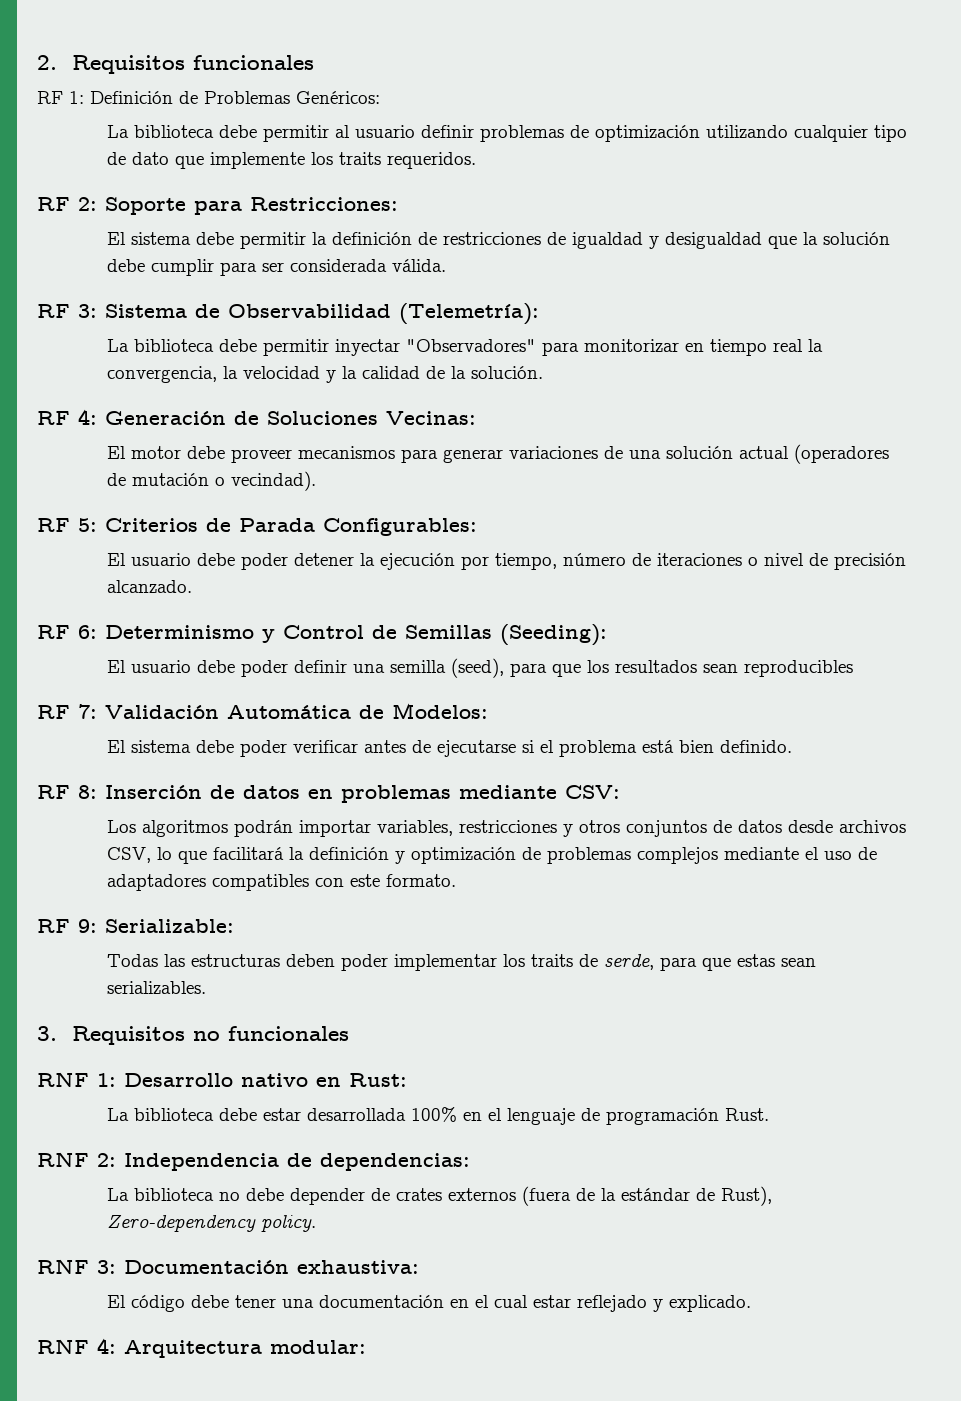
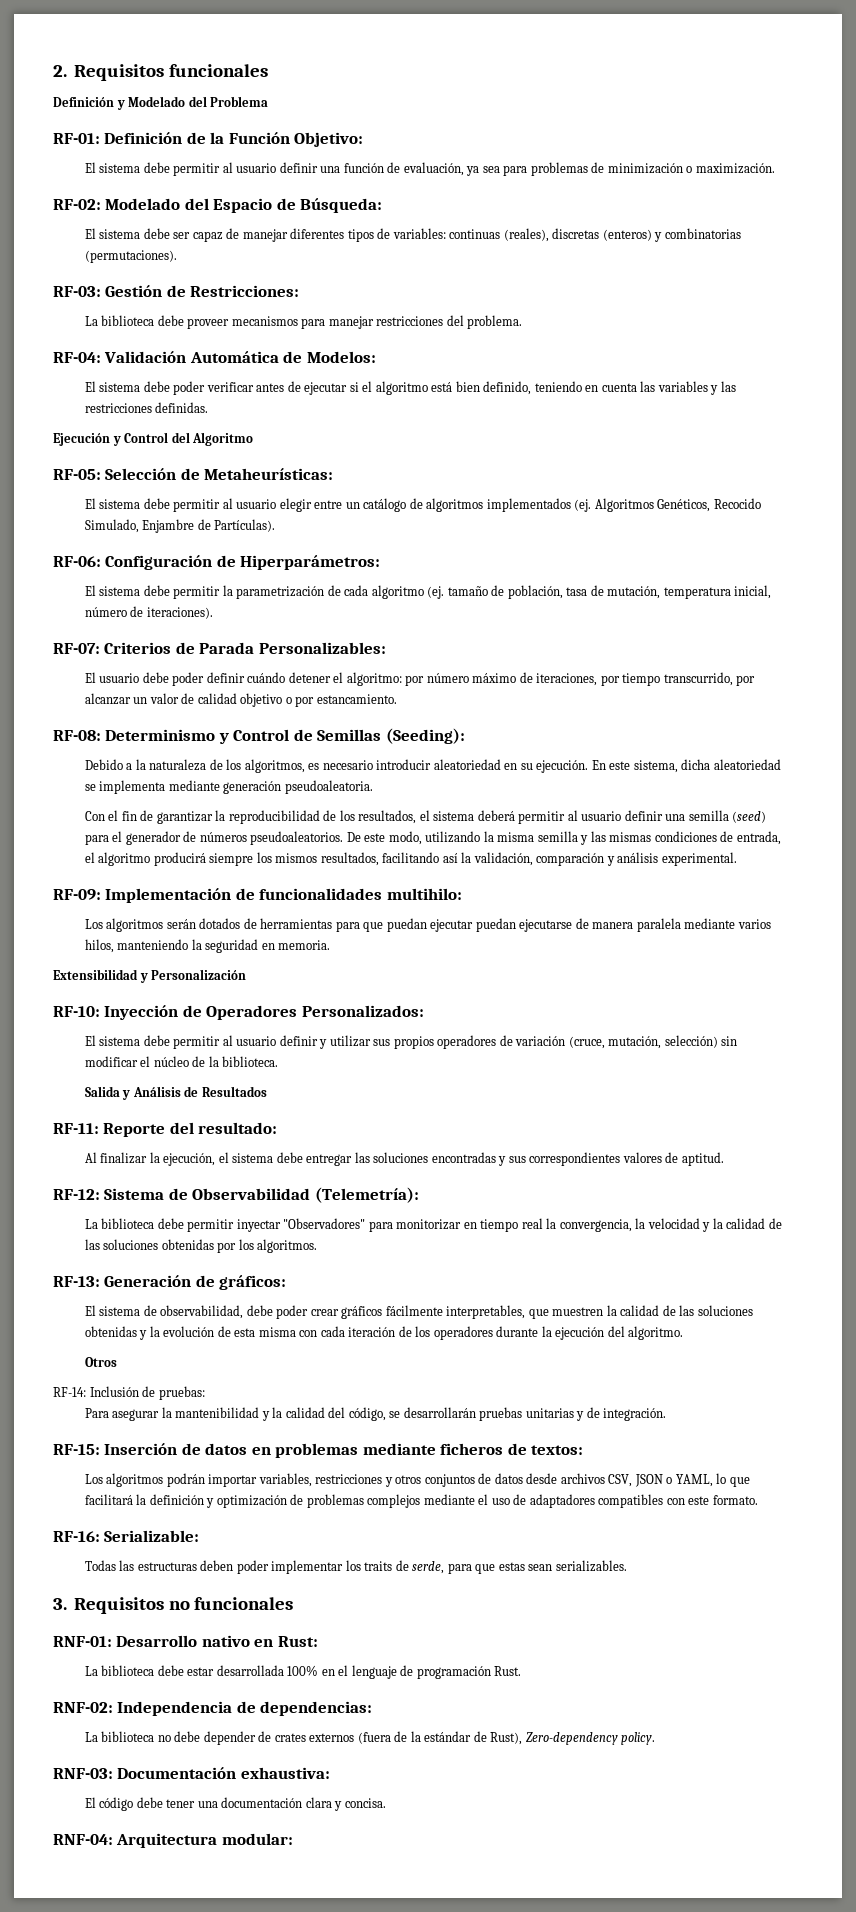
- RF 1: Definición de Problemas Genéricos:
- La biblioteca debe permitir al usuario definir problemas de optimización utilizando cualquier tipo de dato que implemente los traits requeridos.
- RF 2: Soporte para Restricciones:
+ Definición y Modelado del Problema
+ RF-01: Definición de la Función Objetivo:
+ El sistema debe permitir al usuario definir una función de evaluación, ya sea para problemas de minimización o maximización.
+ RF-02: Modelado del Espacio de Búsqueda:
+ El sistema debe ser capaz de manejar diferentes tipos de variables: continuas (reales), discretas (enteros) y combinatorias (permutaciones).
+ RF-03: Gestión de Restricciones:
+ La biblioteca debe proveer mecanismos para manejar restricciones del problema.
+ RF-04: Validación Automática de Modelos:
+ El sistema debe poder verificar antes de ejecutar si el algoritmo está bien definido, teniendo en cuenta las variables y las restricciones definidas.
+ Ejecución y Control del Algoritmo
+ RF-05: Selección de Metaheurísticas:
+ El sistema debe permitir al usuario elegir entre un catálogo de algoritmos implementados (ej. Algoritmos Genéticos, Recocido Simulado, Enjambre de Partículas).
+ RF-06: Configuración de Hiperparámetros:
- El sistema debe permitir la definición de restricciones de igualdad y desigualdad que la solución debe cumplir para ser considerada válida.
- RF 3: Sistema de Observabilidad (Telemetría):
+ El sistema debe permitir la parametrización de cada algoritmo (ej. tamaño de población, tasa de mutación, temperatura inicial, número de iteraciones).
+ RF-07: Criterios de Parada Personalizables:
+ El usuario debe poder definir cuándo detener el algoritmo: por número máximo de iteraciones, por tiempo transcurrido, por alcanzar un valor de calidad objetivo o por estancamiento.
+ RF-08: Determinismo y Control de Semillas (Seeding):
+ Debido a la naturaleza de los algoritmos, es necesario introducir aleatoriedad en su ejecución. En este sistema, dicha aleatoriedad se implementa mediante generación pseudoaleatoria.
+ Con el fin de garantizar la reproducibilidad de los resultados, el sistema deberá permitir al usuario definir una semilla (seed) para el generador de números pseudoaleatorios. De este modo, utilizando la misma semilla y las mismas condiciones de entrada, el algoritmo producirá siempre los mismos resultados, facilitando así la validación, comparación y análisis experimental.
+ RF-09: Implementación de funcionalidades multihilo:
+ Los algoritmos serán dotados de herramientas para que puedan ejecutar puedan ejecutarse de manera paralela mediante varios hilos, manteniendo la seguridad en memoria.
+ Extensibilidad y Personalización
+ RF-10: Inyección de Operadores Personalizados:
+ El sistema debe permitir al usuario definir y utilizar sus propios operadores de variación (cruce, mutación, selección) sin modificar el núcleo de la biblioteca.
+ Salida y Análisis de Resultados
+ RF-11: Reporte del resultado:
+ Al finalizar la ejecución, el sistema debe entregar las soluciones encontradas y sus correspondientes valores de aptitud.
+ RF-12: Sistema de Observabilidad (Telemetría):
- La biblioteca debe permitir inyectar "Observadores" para monitorizar en tiempo real la convergencia, la velocidad y la calidad de la solución.
- RF 4: Generación de Soluciones Vecinas:
- El motor debe proveer mecanismos para generar variaciones de una solución actual (operadores de mutación o vecindad).
- RF 5: Criterios de Parada Configurables:
- El usuario debe poder detener la ejecución por tiempo, número de iteraciones o nivel de precisión alcanzado.
- RF 6: Determinismo y Control de Semillas (Seeding):
- El usuario debe poder definir una semilla (seed), para que los resultados sean reproducibles
- RF 7: Validación Automática de Modelos:
- El sistema debe poder verificar antes de ejecutarse si el problema está bien definido.
- RF 8: Inserción de datos en problemas mediante CSV:
+ La biblioteca debe permitir inyectar "Observadores" para monitorizar en tiempo real la convergencia, la velocidad y la calidad de las soluciones obtenidas por los algoritmos.
+ RF-13: Generación de gráficos:
+ El sistema de observabilidad, debe poder crear gráficos fácilmente interpretables, que muestren la calidad de las soluciones obtenidas y la evolución de esta misma con cada iteración de los operadores durante la ejecución del algoritmo.
+ Otros
+ RF-14: Inclusión de pruebas:
+ Para asegurar la mantenibilidad y la calidad del código, se desarrollarán pruebas unitarias y de integración.
+ RF-15: Inserción de datos en problemas mediante ficheros de textos:
- Los algoritmos podrán importar variables, restricciones y otros conjuntos de datos desde archivos CSV, lo que facilitará la definición y optimización de problemas complejos mediante el uso de adaptadores compatibles con este formato.
+ Los algoritmos podrán importar variables, restricciones y otros conjuntos de datos desde archivos CSV, JSON o YAML, lo que facilitará la definición y optimización de problemas complejos mediante el uso de adaptadores compatibles con este formato.
- RF 9: Serializable:
+ RF-16: Serializable:
- RNF 1: Desarrollo nativo en Rust:
+ RNF-01: Desarrollo nativo en Rust:
- RNF 2: Independencia de dependencias:
+ RNF-02: Independencia de dependencias:
- RNF 3: Documentación exhaustiva:
+ RNF-03: Documentación exhaustiva:
- El código debe tener una documentación en el cual estar reflejado y explicado.
- RNF 4: Arquitectura modular:
+ El código debe tener una documentación clara y concisa.
+ RNF-04: Arquitectura modular:

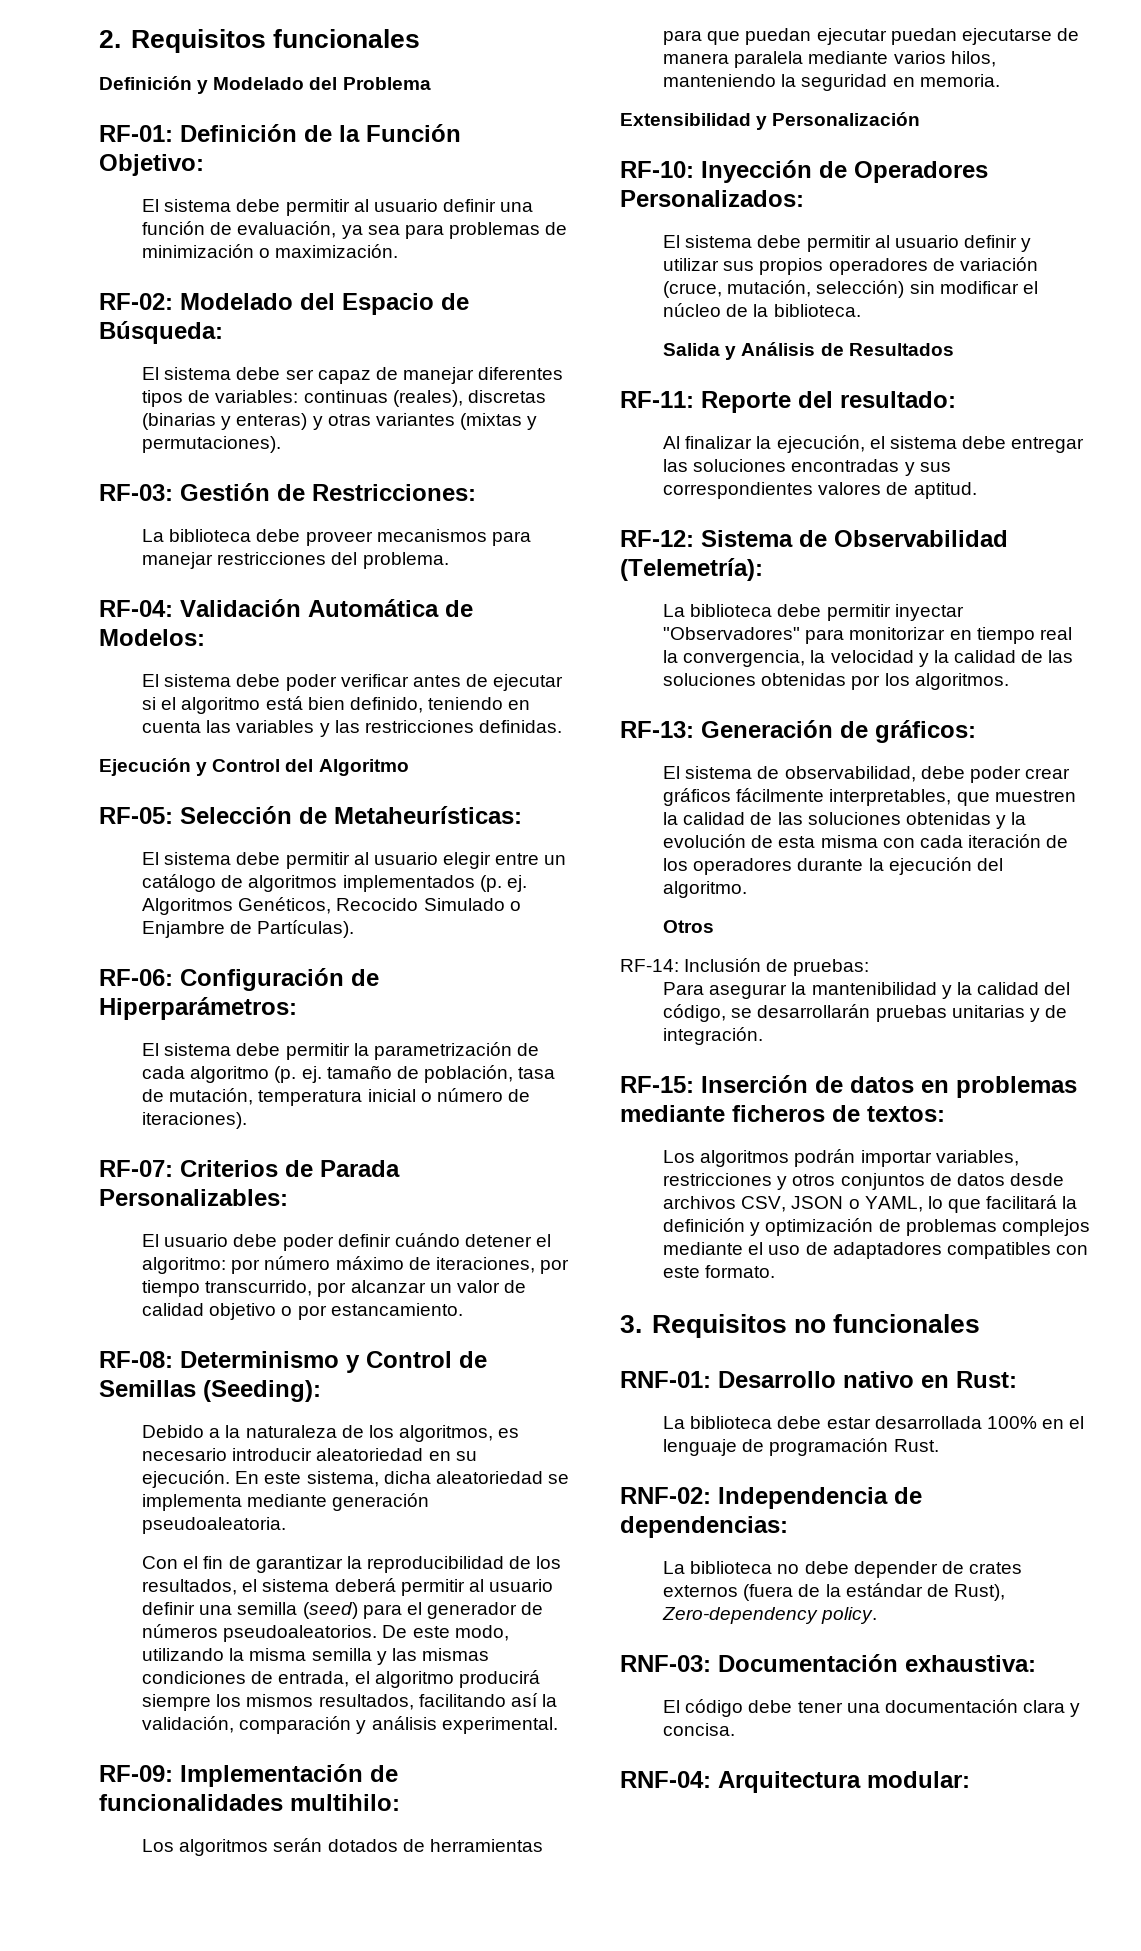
- El sistema debe ser capaz de manejar diferentes tipos de variables: continuas (reales), discretas (enteros) y combinatorias (permutaciones).
+ El sistema debe ser capaz de manejar diferentes tipos de variables: continuas (reales), discretas (binarias y enteras) y otras variantes (mixtas y permutaciones).
- El sistema debe permitir al usuario elegir entre un catálogo de algoritmos implementados (ej.
+ El sistema debe permitir al usuario elegir entre un catálogo de algoritmos implementados (p. ej.
- Algoritmos Genéticos, Recocido Simulado, Enjambre de Partículas).
+ Algoritmos Genéticos, Recocido Simulado o Enjambre de Partículas).
- El sistema debe permitir la parametrización de cada algoritmo (ej. tamaño de población, tasa de mutación, temperatura inicial, número de iteraciones).
+ El sistema debe permitir la parametrización de cada algoritmo (p. ej. tamaño de población, tasa de mutación, temperatura inicial o número de iteraciones).
- RF-16: Serializable:
- Todas las estructuras deben poder implementar los traits de serde, para que estas sean serializables.

